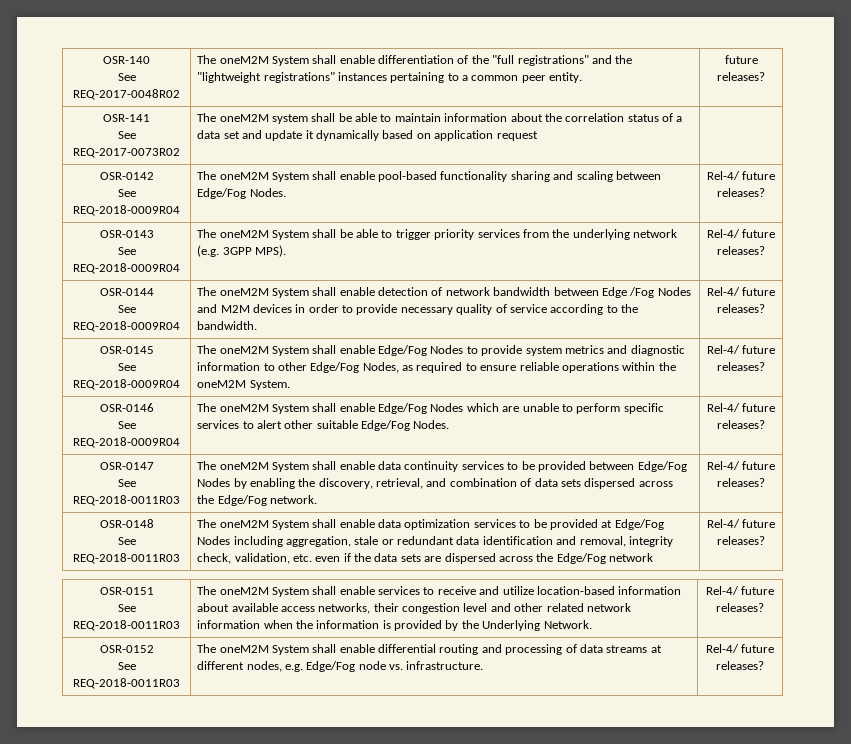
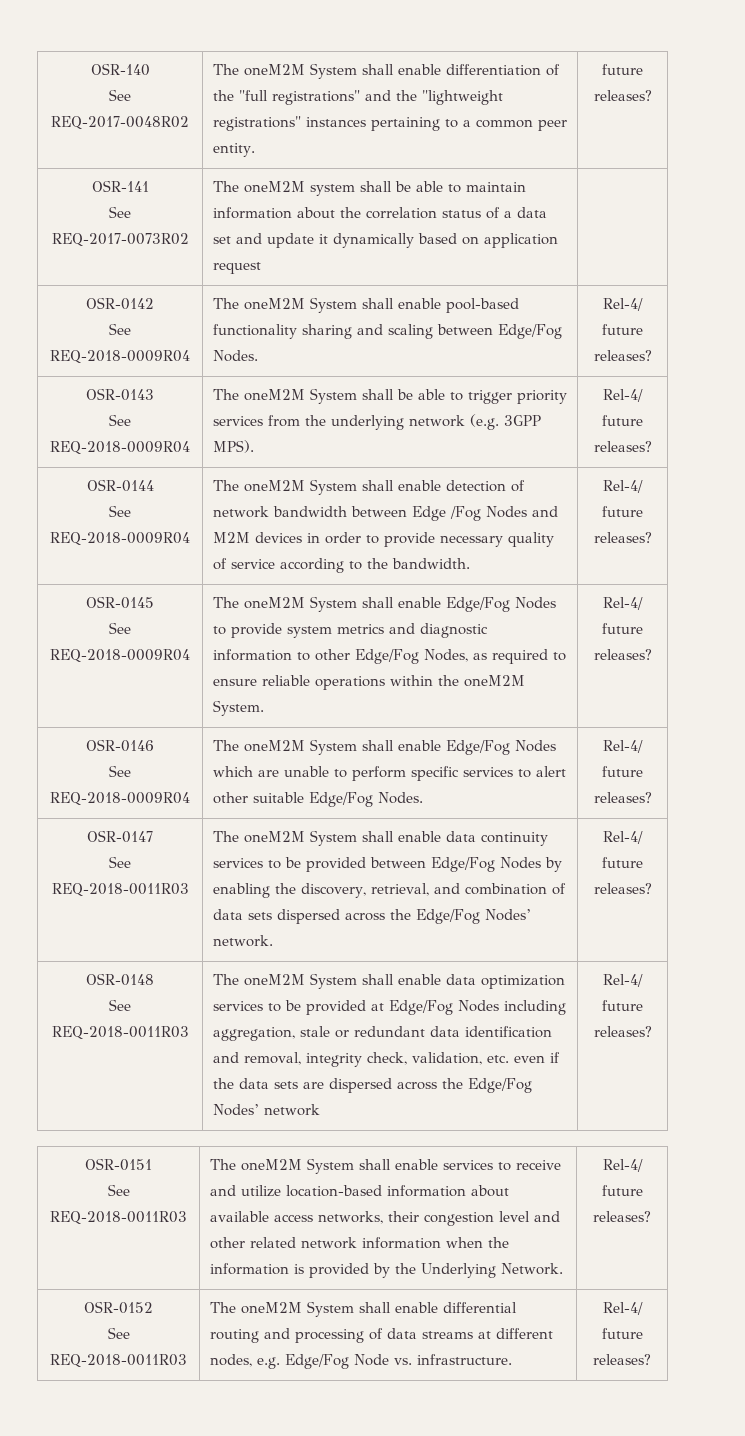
  OSR-0147
- See REQ-2018-0011R03 | The oneM2M System shall enable data continuity services to be provided between Edge/Fog Nodes by enabling the discovery, retrieval, and combination of data sets dispersed across the Edge/Fog network. | Rel-4/ future releases?
+ See REQ-2018-0011R03 | The oneM2M System shall enable data continuity services to be provided between Edge/Fog Nodes by enabling the discovery, retrieval, and combination of data sets dispersed across the Edge/Fog Nodes’ network. | Rel-4/ future releases?
- The oneM2M System shall enable data optimization services to be provided at Edge/Fog Nodes including aggregation, stale or redundant data identification and removal, integrity check, validation, etc. even if the data sets are dispersed across the Edge/Fog network
+ The oneM2M System shall enable data optimization services to be provided at Edge/Fog Nodes including aggregation, stale or redundant data identification and removal, integrity check, validation, etc. even if the data sets are dispersed across the Edge/Fog Nodes’ network
  OSR-0152
- See REQ-2018-0011R03 | The oneM2M System shall enable differential routing and processing of data streams at different nodes, e.g. Edge/Fog node vs. infrastructure. | Rel-4/ future releases?
+ See REQ-2018-0011R03 | The oneM2M System shall enable differential routing and processing of data streams at different nodes, e.g. Edge/Fog Node vs. infrastructure. | Rel-4/ future releases?

